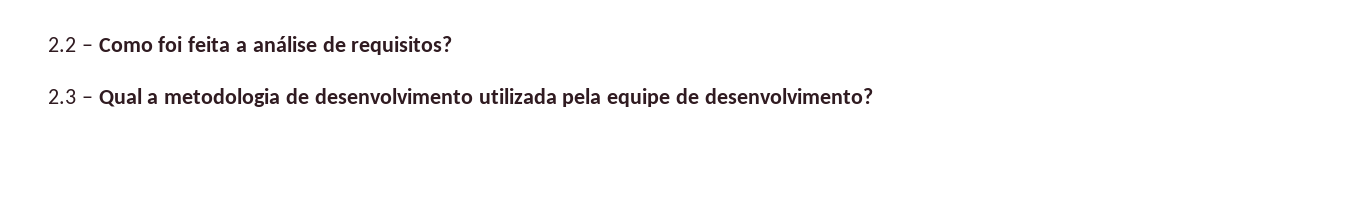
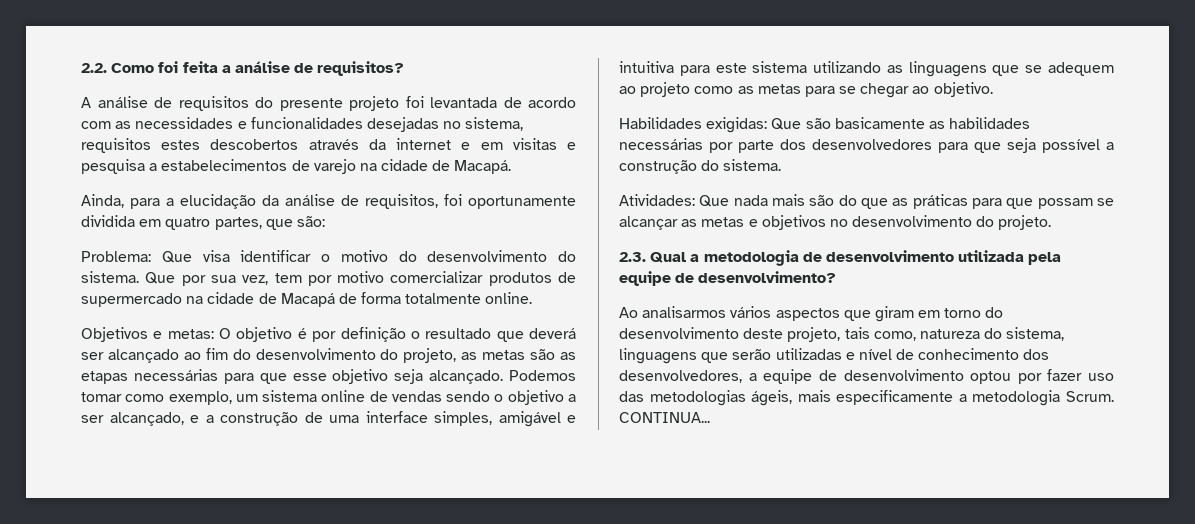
- 2.2 – Como foi feita a análise de requisitos?
+ 2.2. Como foi feita a análise de requisitos?
- 2.3 – Qual a metodologia de desenvolvimento utilizada pela equipe de desenvolvimento?
+ A análise de requisitos do presente projeto foi levantada de acordo com as necessidades e funcionalidades desejadas no sistema, requisitos estes descobertos através da internet e em visitas e pesquisa a estabelecimentos de varejo na cidade de Macapá.
+ Ainda, para a elucidação da análise de requisitos, foi oportunamente dividida em quatro partes, que são:
+ Problema: Que visa identificar o motivo do desenvolvimento do sistema. Que por sua vez, tem por motivo comercializar produtos de supermercado na cidade de Macapá de forma totalmente online.
+ Objetivos e metas: O objetivo é por definição o resultado que deverá ser alcançado ao fim do desenvolvimento do projeto, as metas são as etapas necessárias para que esse objetivo seja alcançado. Podemos tomar como exemplo, um sistema online de vendas sendo o objetivo a ser alcançado, e a construção de uma interface simples, amigável e intuitiva para este sistema utilizando as linguagens que se adequem ao projeto como as metas para se chegar ao objetivo.
+ Habilidades exigidas: Que são basicamente as habilidades necessárias por parte dos desenvolvedores para que seja possível a construção do sistema.
+ Atividades: Que nada mais são do que as práticas para que possam se alcançar as metas e objetivos no desenvolvimento do projeto.
+ 2.3. Qual a metodologia de desenvolvimento utilizada pela equipe de desenvolvimento?
+ Ao analisarmos vários aspectos que giram em torno do desenvolvimento deste projeto, tais como, natureza do sistema, linguagens que serão utilizadas e nível de conhecimento dos desenvolvedores, a equipe de desenvolvimento optou por fazer uso das metodologias ágeis, mais especificamente a metodologia Scrum. CONTINUA...

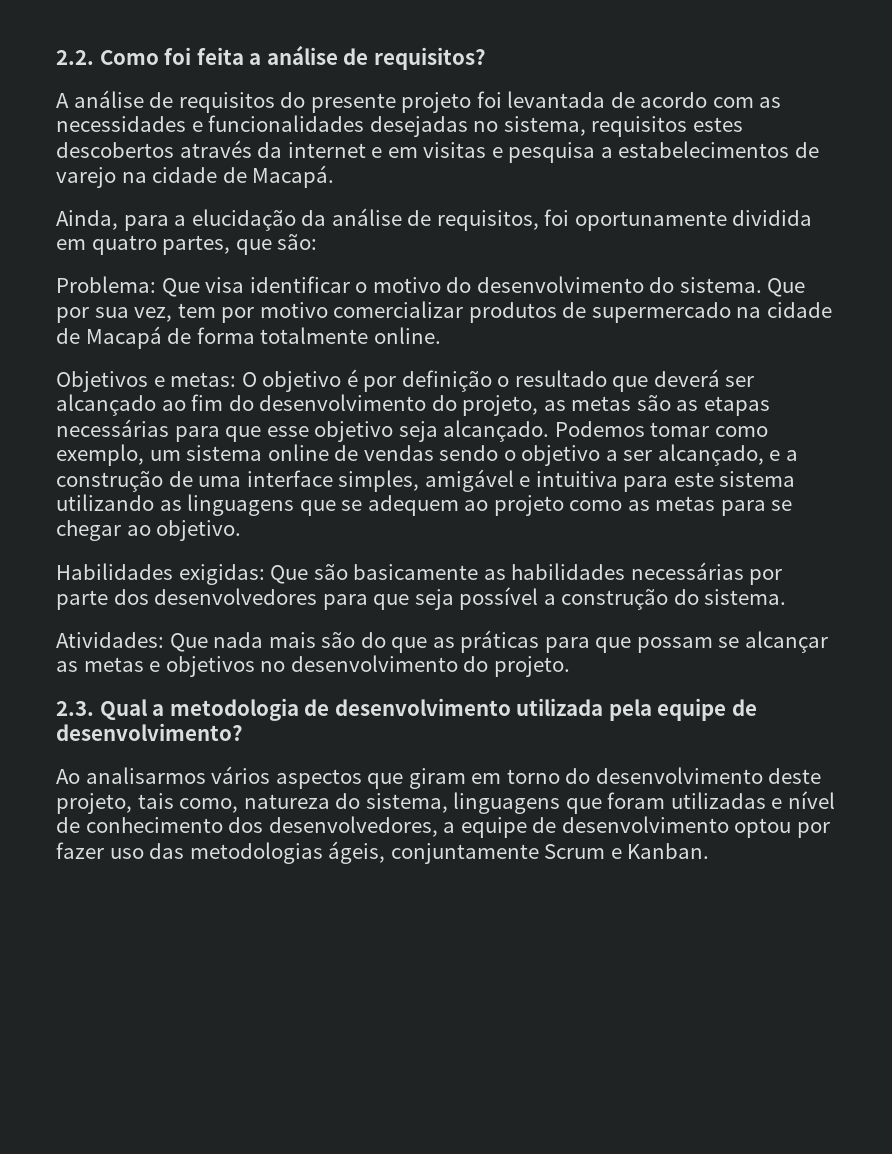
- Ao analisarmos vários aspectos que giram em torno do desenvolvimento deste projeto, tais como, natureza do sistema, linguagens que serão utilizadas e nível de conhecimento dos desenvolvedores, a equipe de desenvolvimento optou por fazer uso das metodologias ágeis, mais especificamente a metodologia Scrum. CONTINUA...
+ Ao analisarmos vários aspectos que giram em torno do desenvolvimento deste projeto, tais como, natureza do sistema, linguagens que foram utilizadas e nível de conhecimento dos desenvolvedores, a equipe de desenvolvimento optou por fazer uso das metodologias ágeis, conjuntamente Scrum e Kanban.

